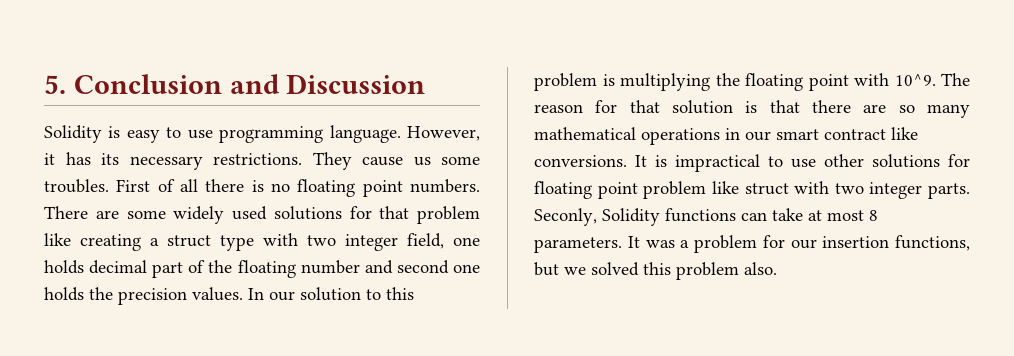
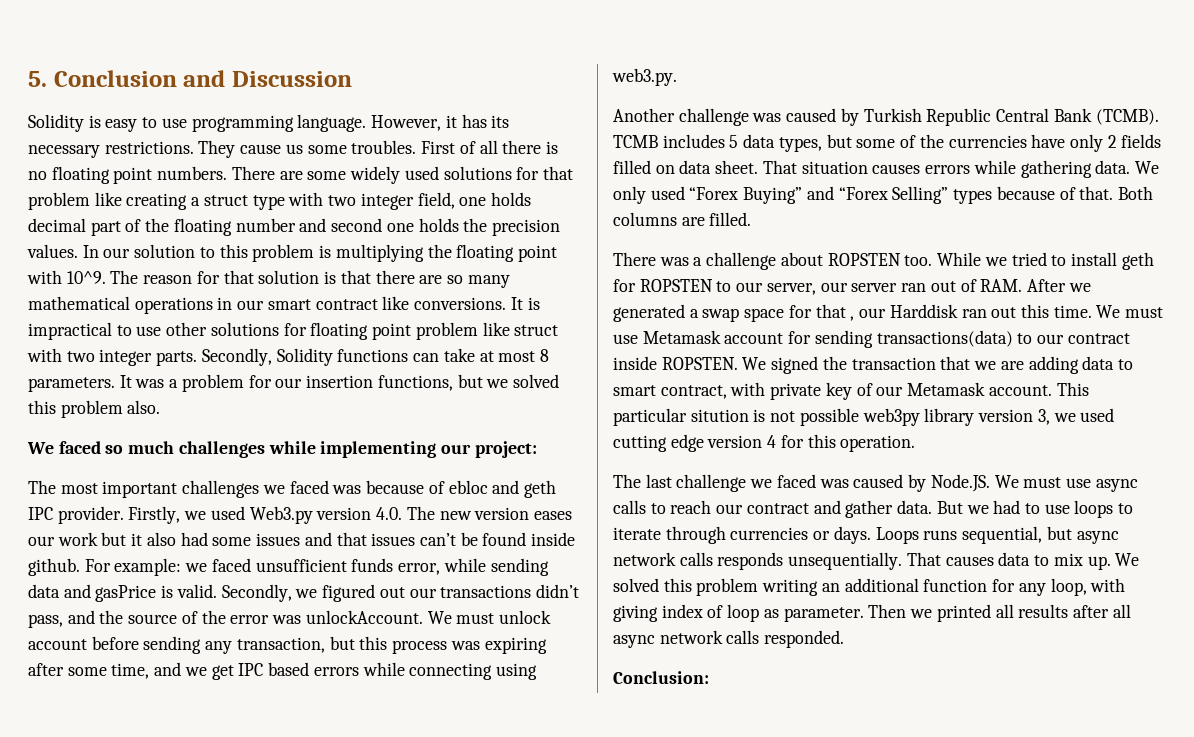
- Seconly, Solidity functions can take at most 8 parameters.
+ Secondly, Solidity functions can take at most 8 parameters.
+ We faced so much challenges while implementing our project:
+ The most important challenges we faced was because of ebloc and geth IPC provider. Firstly, we used Web3.py version 4.0. The new version eases our work but it also had some issues and that issues can’t be found inside github. For example: we faced unsufficient funds error, while sending data and gasPrice is valid. Secondly, we figured out our transactions didn’t pass, and the source of the error was unlockAccount. We must unlock account before sending any transaction, but this process was expiring after some time, and we get IPC based errors while connecting using web3.py.
+ Another challenge was caused by Turkish Republic Central Bank (TCMB). TCMB includes 5 data types, but some of the currencies have only 2 fields filled on data sheet. That situation causes errors while gathering data. We only used “Forex Buying” and “Forex Selling” types because of that. Both columns are filled.
+ There was a challenge about ROPSTEN too. While we tried to install geth for ROPSTEN to our server, our server ran out of RAM. After we generated a swap space for that , our Harddisk ran out this time. We must use Metamask account for sending transactions(data) to our contract inside ROPSTEN. We signed the transaction that we are adding data to smart contract, with private key of our Metamask account. This particular sitution is not possible web3py library version 3, we used cutting edge version 4 for this operation.
+ The last challenge we faced was caused by Node.JS. We must use async calls to reach our contract and gather data. But we had to use loops to iterate through currencies or days. Loops runs sequential, but async network calls responds unsequentially. That causes data to mix up. We solved this problem writing an additional function for any loop, with giving index of loop as parameter. Then we printed all results after all async network calls responded.
+ Conclusion:

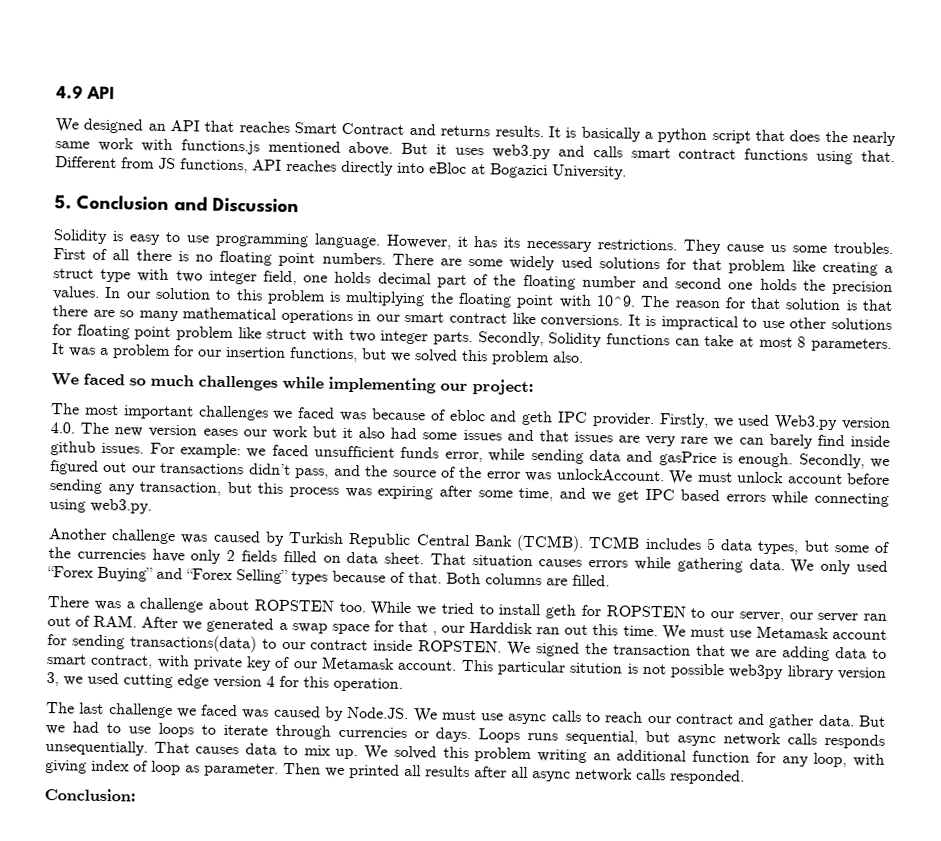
+ 4.9 API
+ We designed an API that reaches Smart Contract and returns results. It is basically a python script that does the nearly same work with functions.js mentioned above. But it uses web3.py and calls smart contract functions using that. Different from JS functions, API reaches directly into eBloc at Bogazici University.
- Firstly, we used Web3.py version 4.0. The new version eases our work but it also had some issues and that issues can’t be found inside github.
+ Firstly, we used Web3.py version 4.0. The new version eases our work but it also had some issues and that issues are very rare we can barely find inside github issues.
- For example: we faced unsufficient funds error, while sending data and gasPrice is valid.
+ For example: we faced unsufficient funds error, while sending data and gasPrice is enough.

